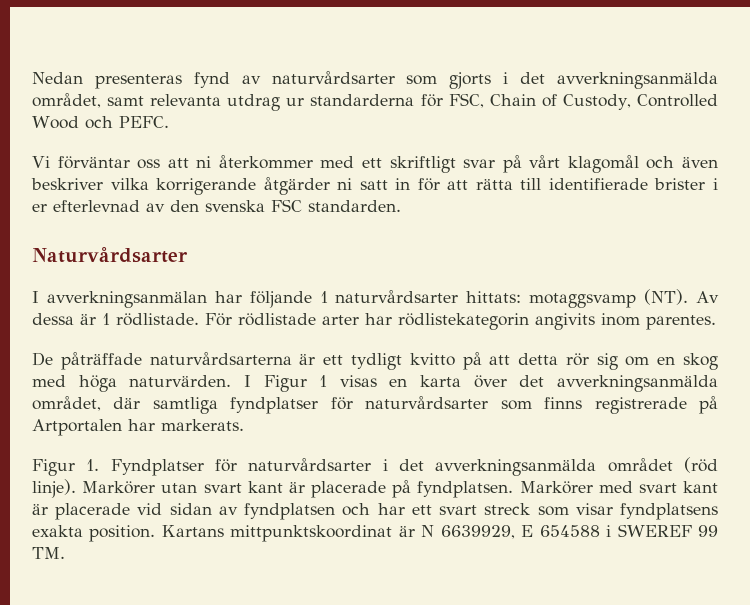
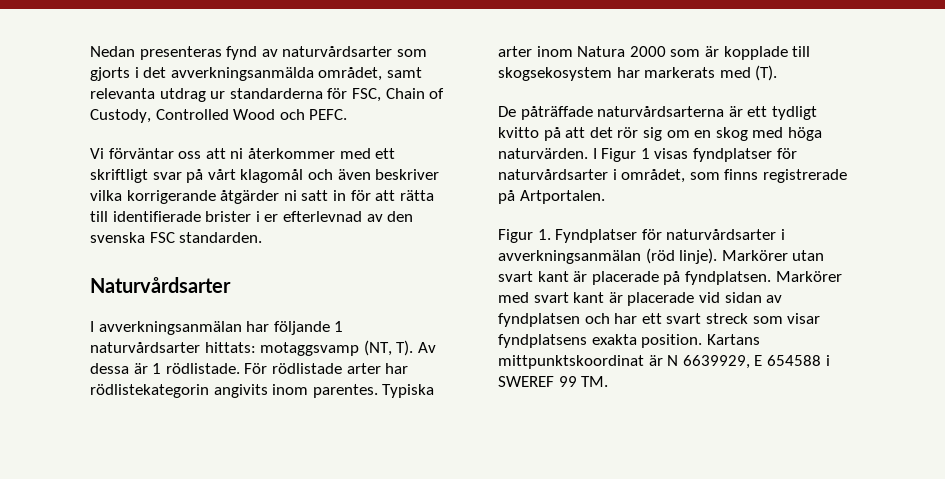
- I avverkningsanmälan har följande 1 naturvårdsarter hittats: motaggsvamp (NT). Av dessa är 1 rödlistade.
+ I avverkningsanmälan har följande 1 naturvårdsarter hittats: motaggsvamp (NT, T). Av dessa är 1 rödlistade.
+ Typiska arter inom Natura 2000 som är kopplade till skogsekosystem har markerats med (T).
- De påträffade naturvårdsarterna är ett tydligt kvitto på att detta rör sig om en skog med höga naturvärden.
+ De påträffade naturvårdsarterna är ett tydligt kvitto på att det rör sig om en skog med höga naturvärden.
- I Figur 1 visas en karta över det avverkningsanmälda området, där samtliga fyndplatser för naturvårdsarter som finns registrerade på Artportalen har markerats.
+ I Figur 1 visas fyndplatser för naturvårdsarter i området, som finns registrerade på Artportalen.
- Figur 1. Fyndplatser för naturvårdsarter i det avverkningsanmälda området (röd linje).
+ Figur 1. Fyndplatser för naturvårdsarter i avverkningsanmälan (röd linje).

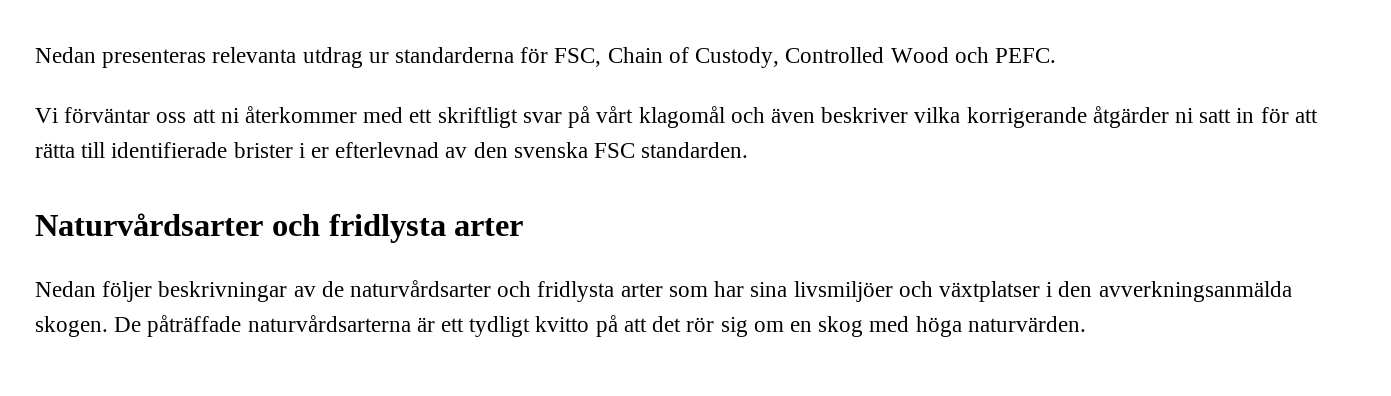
- Nedan presenteras fynd av naturvårdsarter som gjorts i det avverkningsanmälda området, samt relevanta utdrag ur standarderna för FSC, Chain of Custody, Controlled Wood och PEFC.
+ Nedan presenteras relevanta utdrag ur standarderna för FSC, Chain of Custody, Controlled Wood och PEFC.
- Naturvårdsarter
- I avverkningsanmälan har följande 1 naturvårdsarter hittats: motaggsvamp (NT, T). Av dessa är 1 rödlistade. För rödlistade arter har rödlistekategorin angivits inom parentes. Typiska arter inom Natura 2000 som är kopplade till skogsekosystem har markerats med (T).
- De påträffade naturvårdsarterna är ett tydligt kvitto på att det rör sig om en skog med höga naturvärden. I Figur 1 visas fyndplatser för naturvårdsarter i området, som finns registrerade på Artportalen.
- Figur 1. Fyndplatser för naturvårdsarter i avverkningsanmälan (röd linje). Markörer utan svart kant är placerade på fyndplatsen. Markörer med svart kant är placerade vid sidan av fyndplatsen och har ett svart streck som visar fyndplatsens exakta position. Kartans mittpunktskoordinat är N 6639929, E 654588 i SWEREF 99 TM.
+ Naturvårdsarter och fridlysta arter
+ Nedan följer beskrivningar av de naturvårdsarter och fridlysta arter som har sina livsmiljöer och växtplatser i den avverkningsanmälda skogen. De påträffade naturvårdsarterna är ett tydligt kvitto på att det rör sig om en skog med höga naturvärden.

